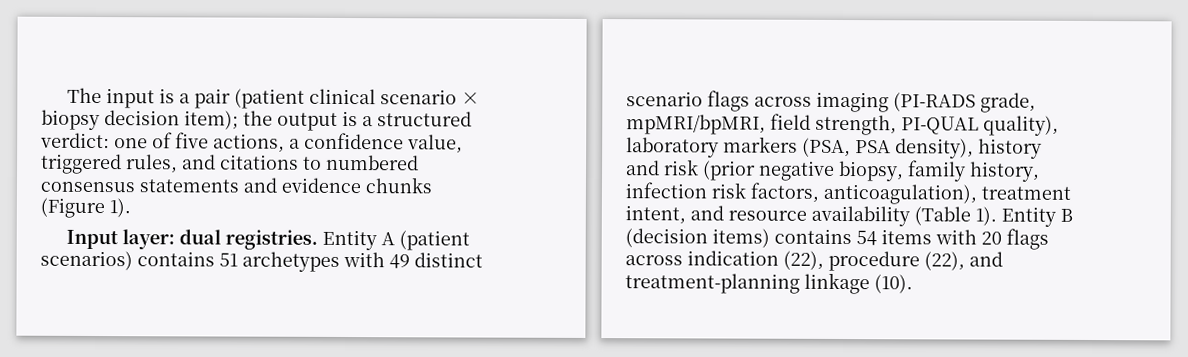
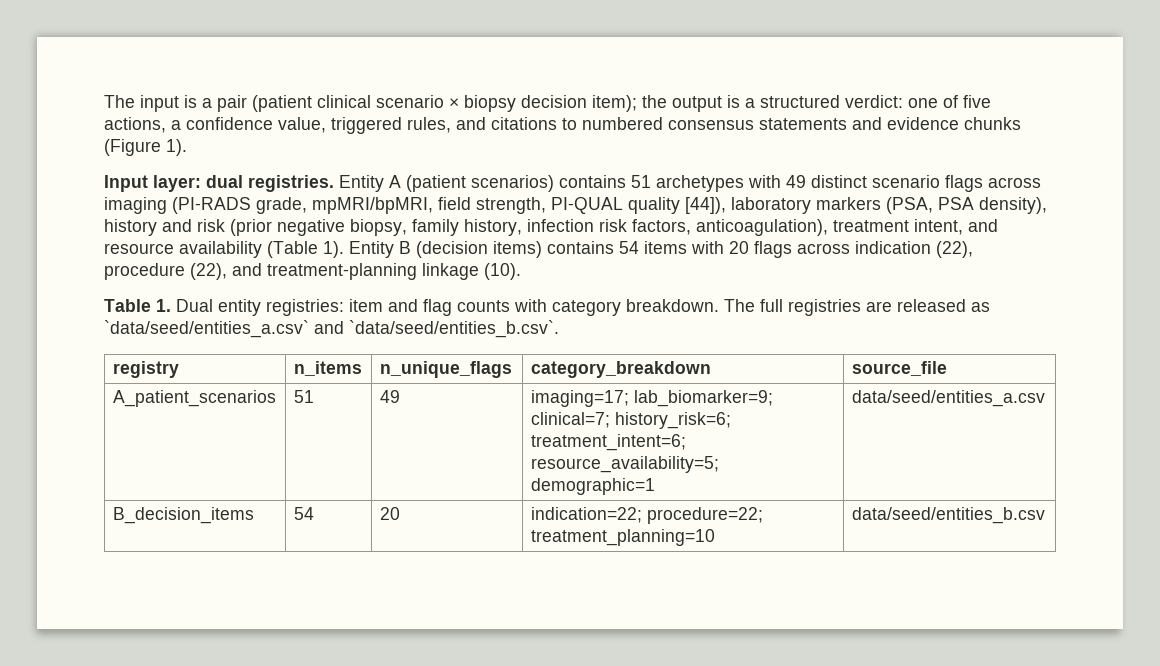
- Entity A (patient scenarios) contains 51 archetypes with 49 distinct scenario flags across imaging (PI-RADS grade, mpMRI/bpMRI, field strength, PI-QUAL quality), laboratory markers (PSA, PSA density), history and risk (prior negative biopsy, family history, infection risk factors, anticoagulation), treatment intent, and resource availability (Table 1).
+ Entity A (patient scenarios) contains 51 archetypes with 49 distinct scenario flags across imaging (PI-RADS grade, mpMRI/bpMRI, field strength, PI-QUAL quality [44]), laboratory markers (PSA, PSA density), history and risk (prior negative biopsy, family history, infection risk factors, anticoagulation), treatment intent, and resource availability (Table 1).
+ Table 1. Dual entity registries: item and flag counts with category breakdown. The full registries are released as `data/seed/entities_a.csv` and `data/seed/entities_b.csv`.
+ registry | n_items | n_unique_flags | category_breakdown | source_file
+ A_patient_scenarios | 51 | 49 | imaging=17; lab_biomarker=9; clinical=7; history_risk=6; treatment_intent=6; resource_availability=5; demographic=1 | data/seed/entities_a.csv
+ B_decision_items | 54 | 20 | indication=22; procedure=22; treatment_planning=10 | data/seed/entities_b.csv

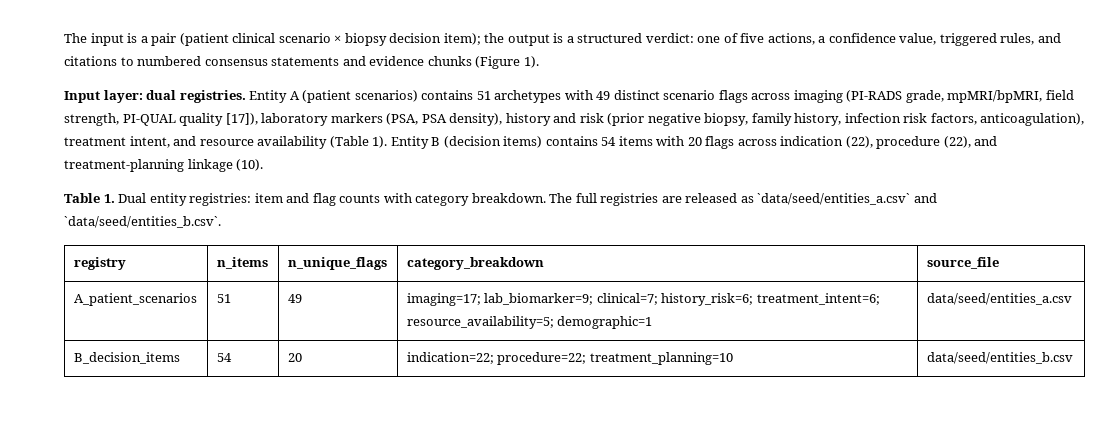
- Entity A (patient scenarios) contains 51 archetypes with 49 distinct scenario flags across imaging (PI-RADS grade, mpMRI/bpMRI, field strength, PI-QUAL quality [44]), laboratory markers (PSA, PSA density), history and risk (prior negative biopsy, family history, infection risk factors, anticoagulation), treatment intent, and resource availability (Table 1).
+ Entity A (patient scenarios) contains 51 archetypes with 49 distinct scenario flags across imaging (PI-RADS grade, mpMRI/bpMRI, field strength, PI-QUAL quality [17]), laboratory markers (PSA, PSA density), history and risk (prior negative biopsy, family history, infection risk factors, anticoagulation), treatment intent, and resource availability (Table 1).

